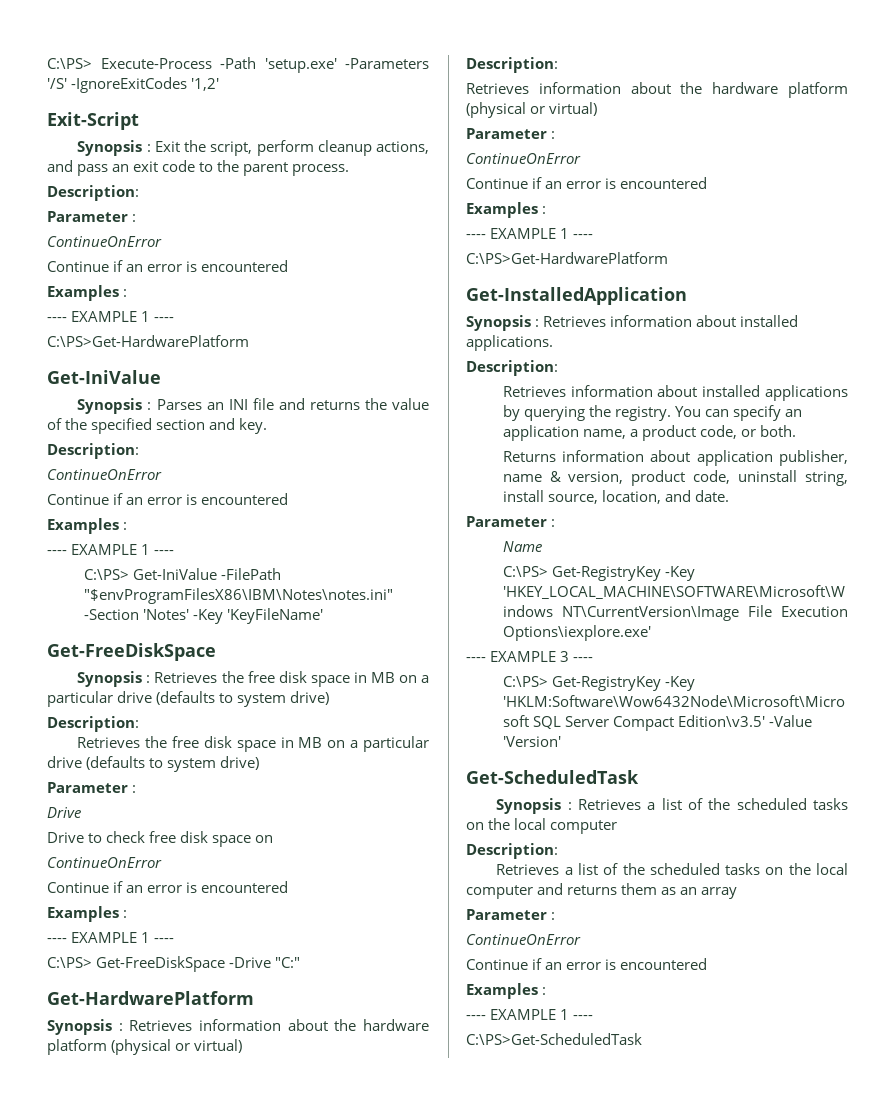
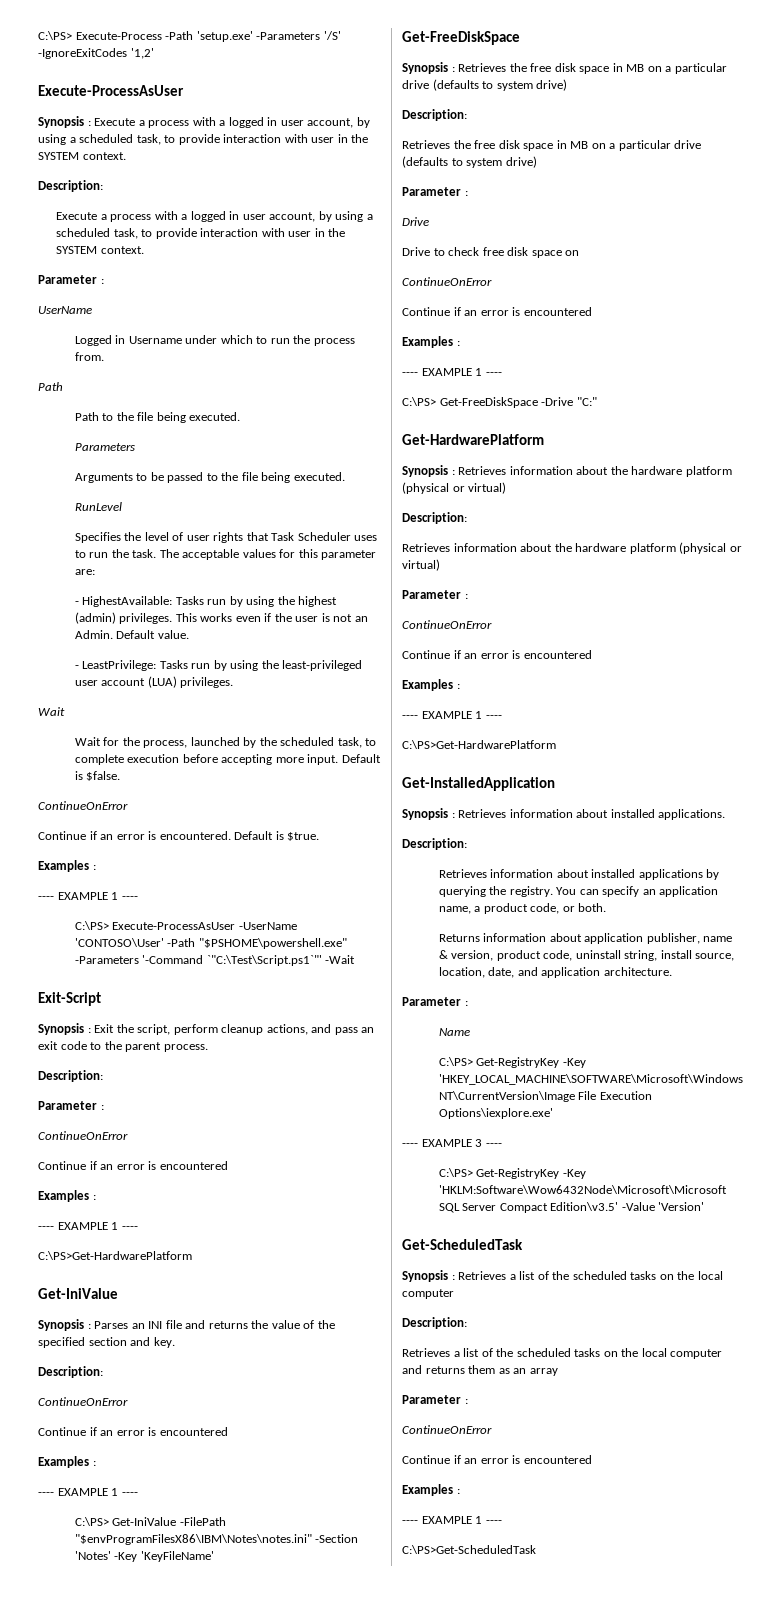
  C:\PS> Execute-Process -Path 'setup.exe' -Parameters '/S' -IgnoreExitCodes '1,2'
+ Execute-ProcessAsUser
+ Synopsis : Execute a process with a logged in user account, by using a scheduled task, to provide interaction with user in the SYSTEM context.
+ Description:
+ Execute a process with a logged in user account, by using a scheduled task, to provide interaction with user in the SYSTEM context.
+ Parameter :
+ UserName
+ Logged in Username under which to run the process from.
+ Path
+ Path to the file being executed.
+ Parameters
+ Arguments to be passed to the file being executed.
+ RunLevel
+ Specifies the level of user rights that Task Scheduler uses to run the task. The acceptable values for this parameter are:
+ - HighestAvailable: Tasks run by using the highest (admin) privileges. This works even if the user is not an Admin. Default value.
+ - LeastPrivilege: Tasks run by using the least-privileged user account (LUA) privileges.
+ Wait
+ Wait for the process, launched by the scheduled task, to complete execution before accepting more input. Default is $false.
+ ContinueOnError
+ Continue if an error is encountered. Default is $true.
+ Examples :
+ ---- EXAMPLE 1 ----
+ C:\PS> Execute-ProcessAsUser -UserName 'CONTOSO\User' -Path "$PSHOME\powershell.exe" -Parameters '-Command `"C:\Test\Script.ps1`"' -Wait
- Returns information about application publisher, name & version, product code, uninstall string, install source, location, and date.
+ Returns information about application publisher, name & version, product code, uninstall string, install source, location, date, and application architecture.

